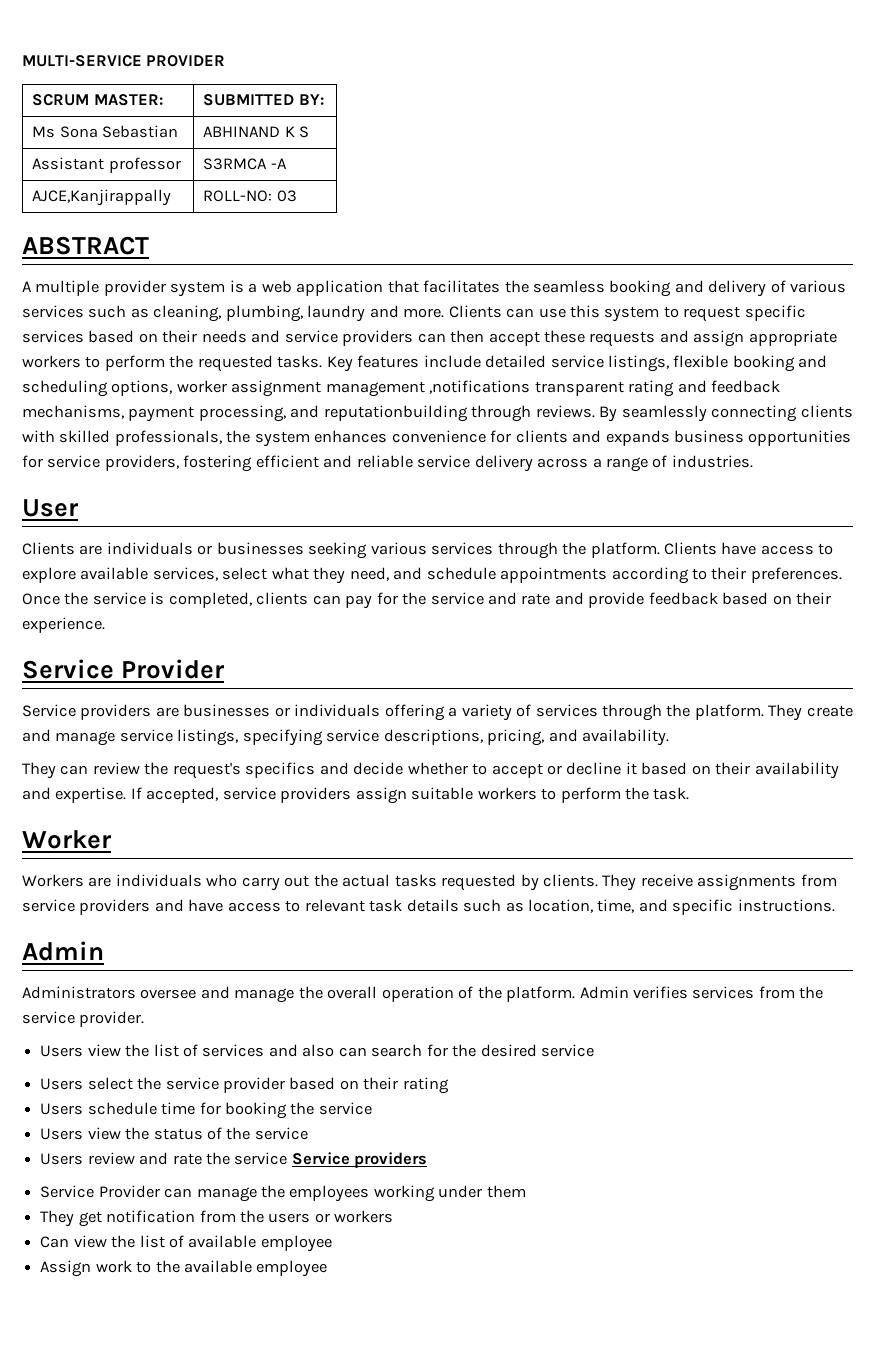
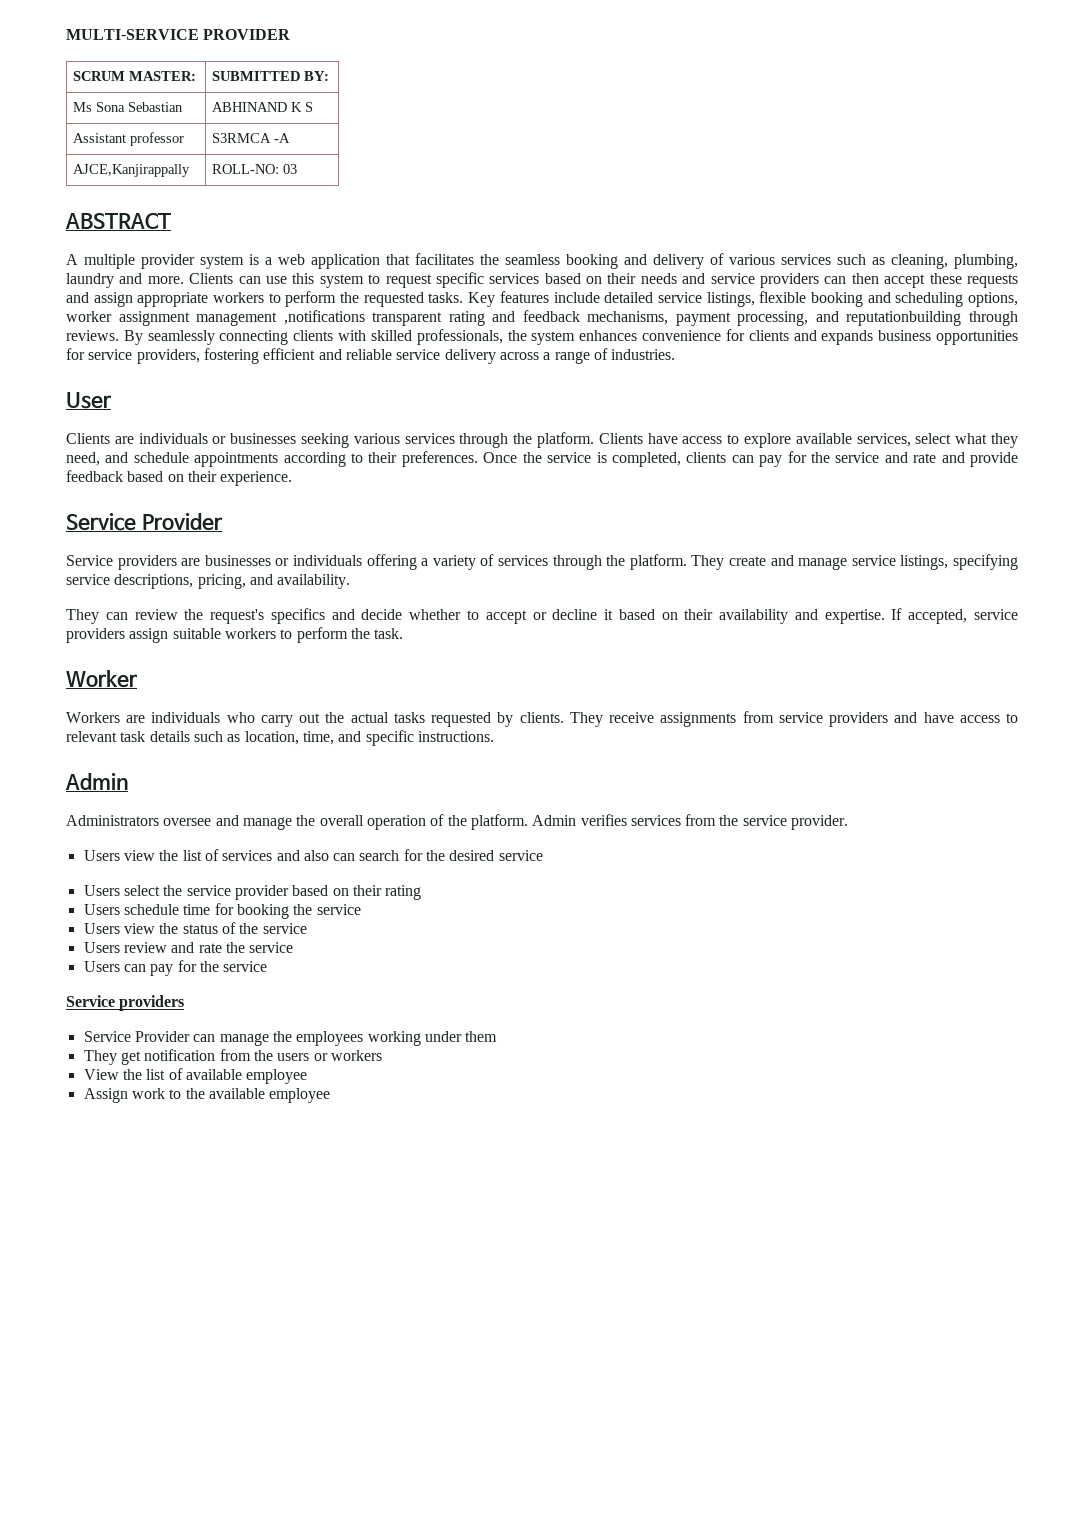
- Users review and rate the service Service providers
+ Users review and rate the service
+ Users can pay for the service
+ Service providers
- Can view the list of available employee
+ View the list of available employee

